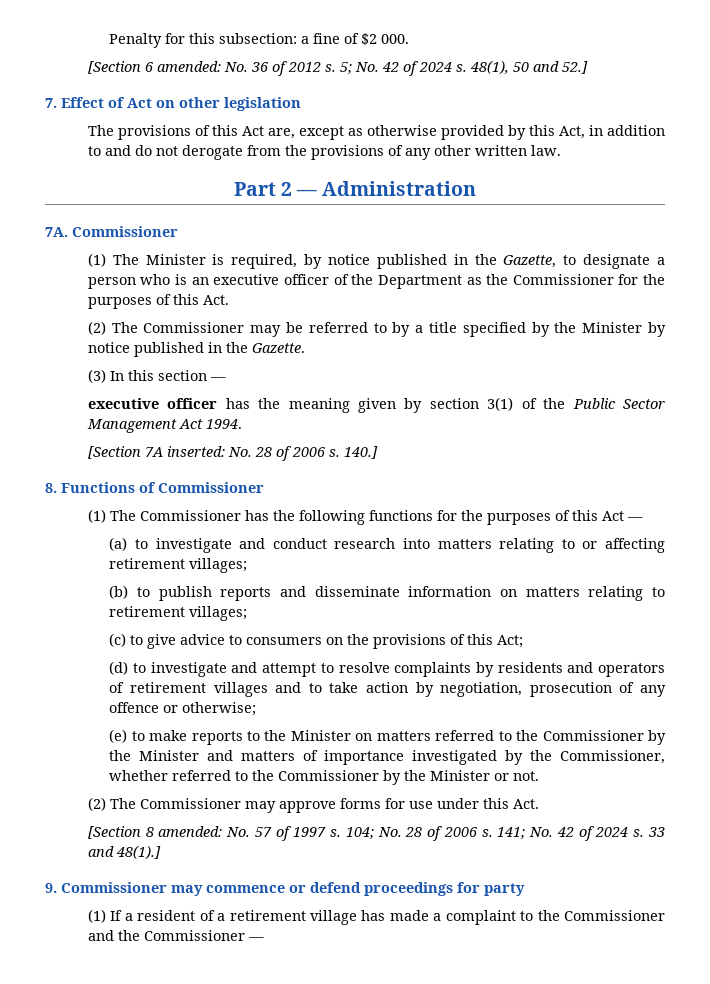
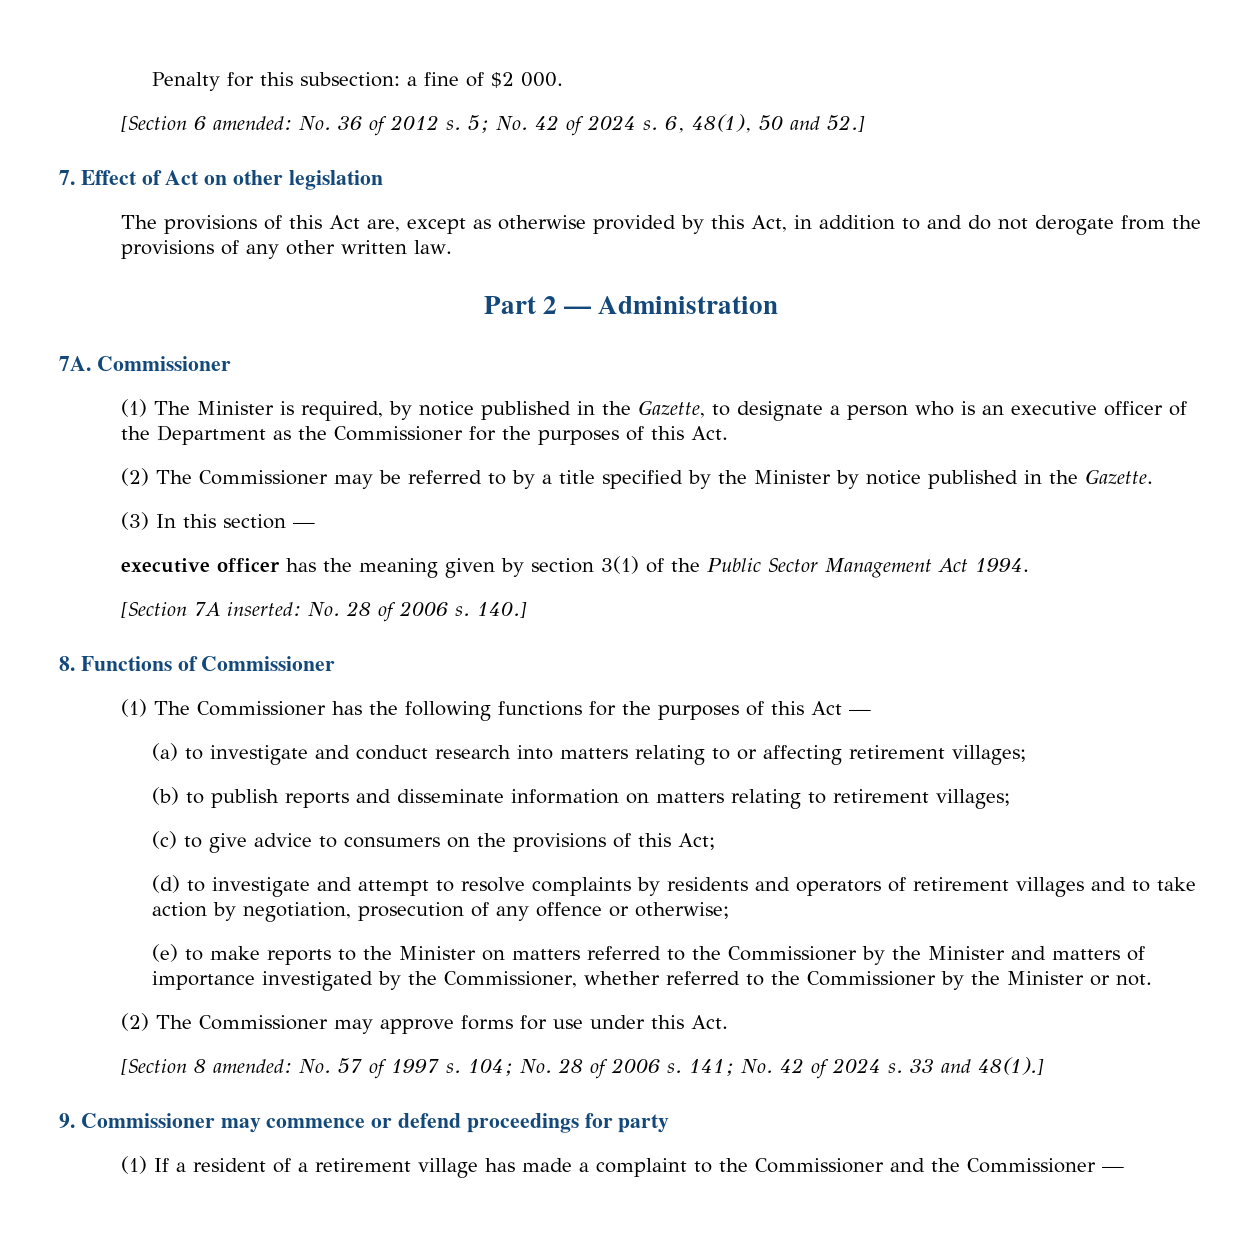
- 48(1), 50 and 52.]
+ 6, 48(1), 50 and 52.]

